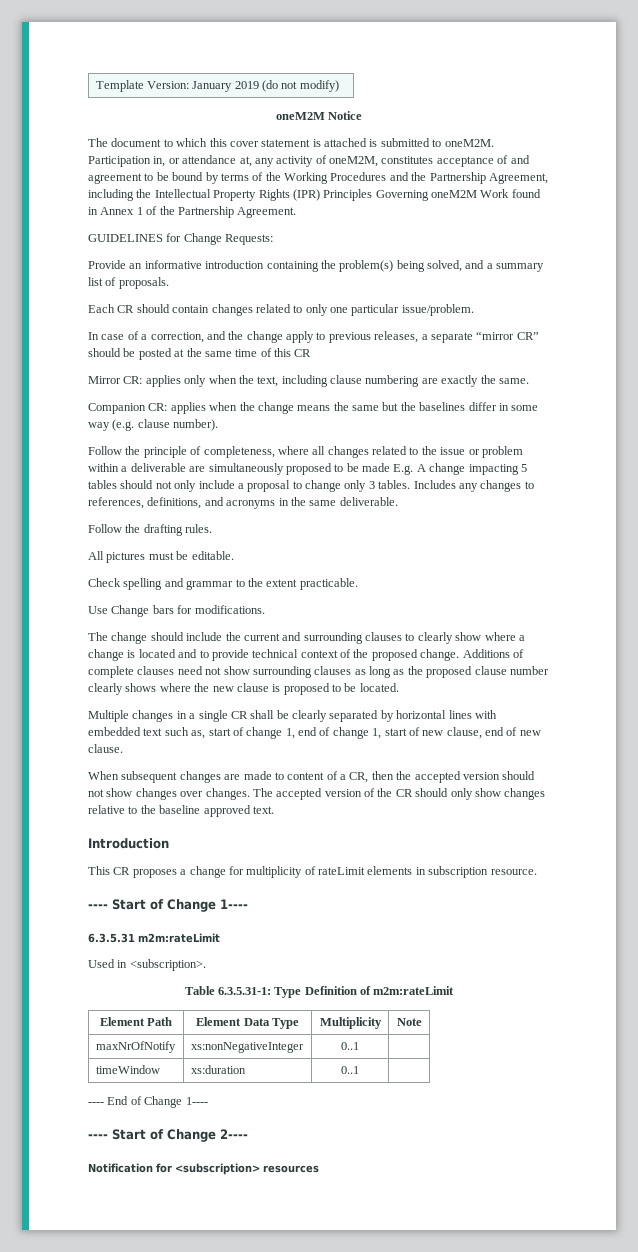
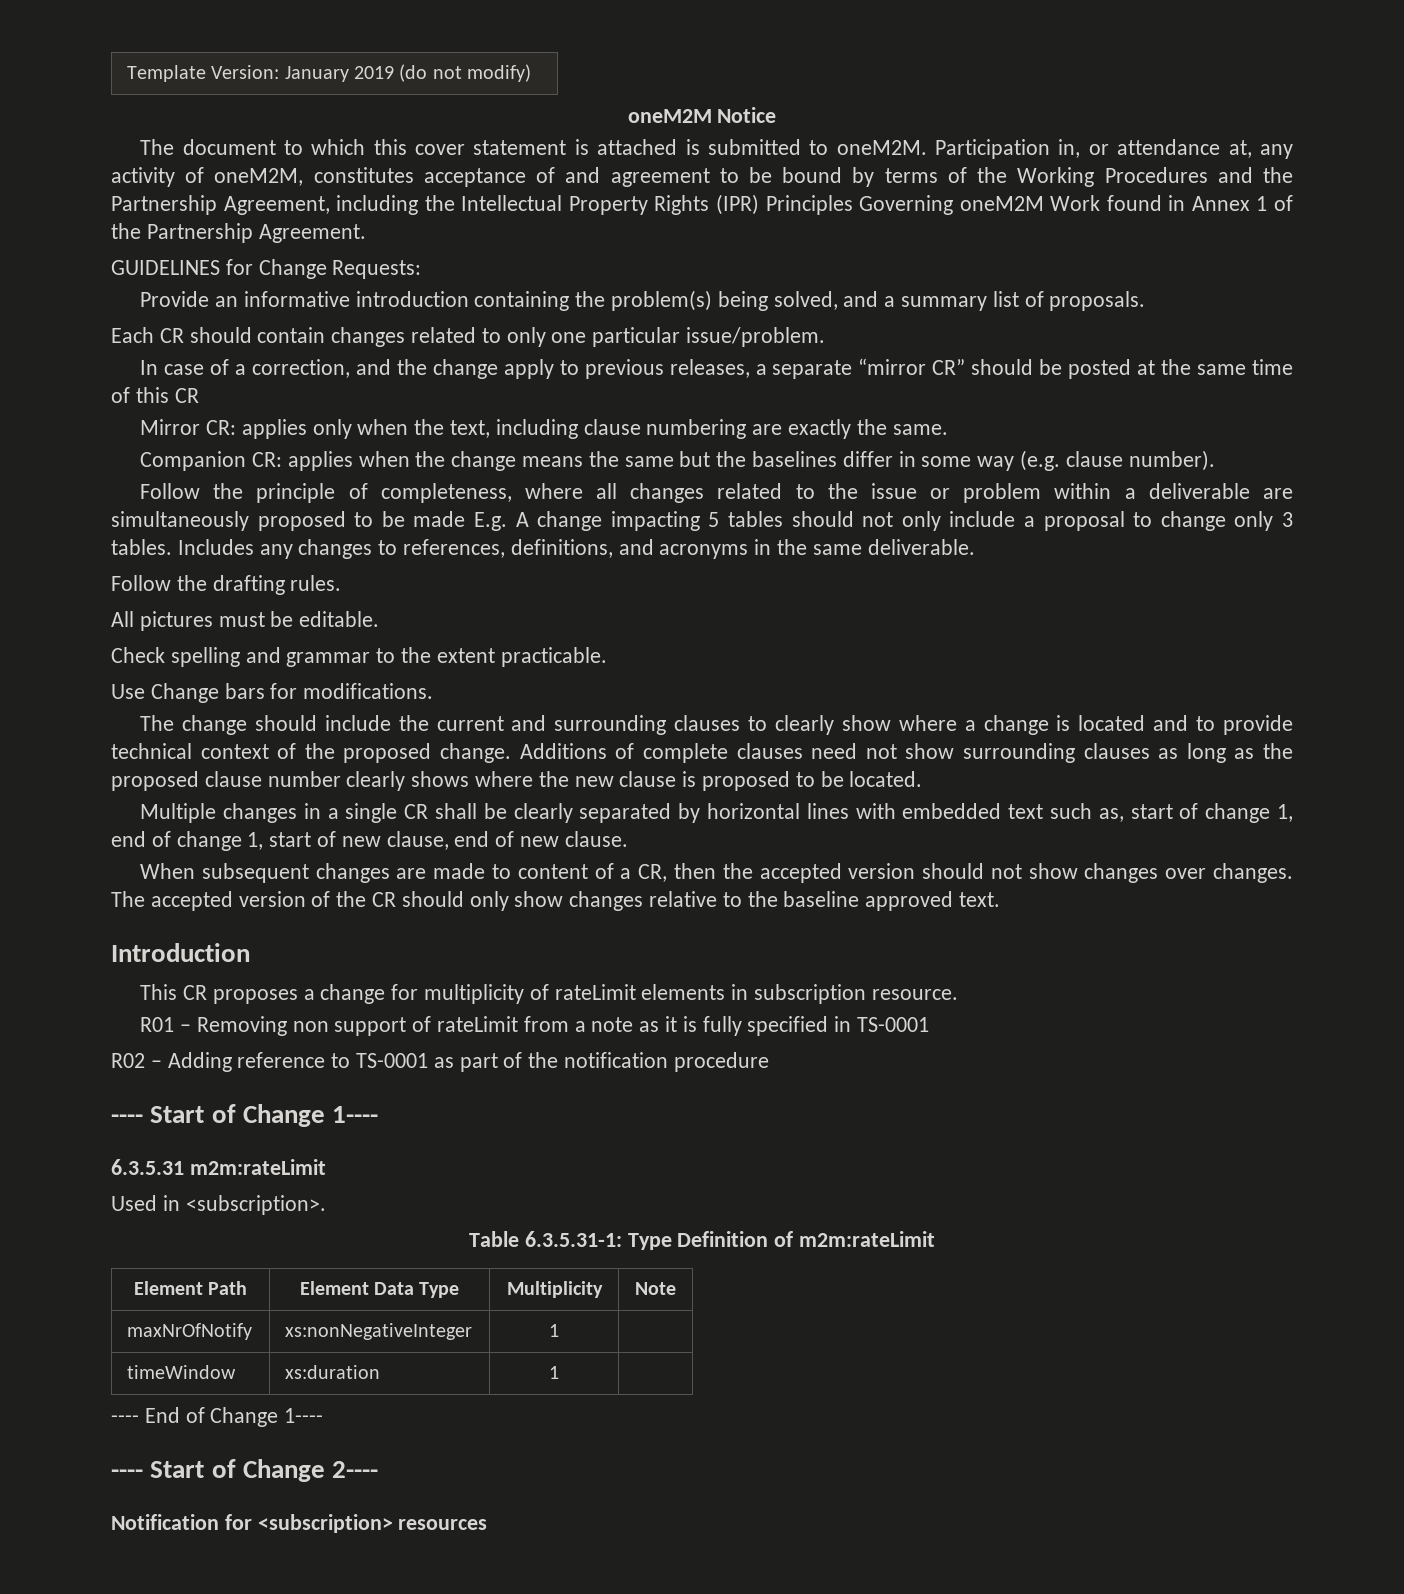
+ R01 – Removing non support of rateLimit from a note as it is fully specified in TS-0001
+ R02 – Adding reference to TS-0001 as part of the notification procedure
- maxNrOfNotify | xs:nonNegativeInteger | 0..1 |
+ maxNrOfNotify | xs:nonNegativeInteger | 1 |
- timeWindow | xs:duration | 0..1 |
+ timeWindow | xs:duration | 1 |

